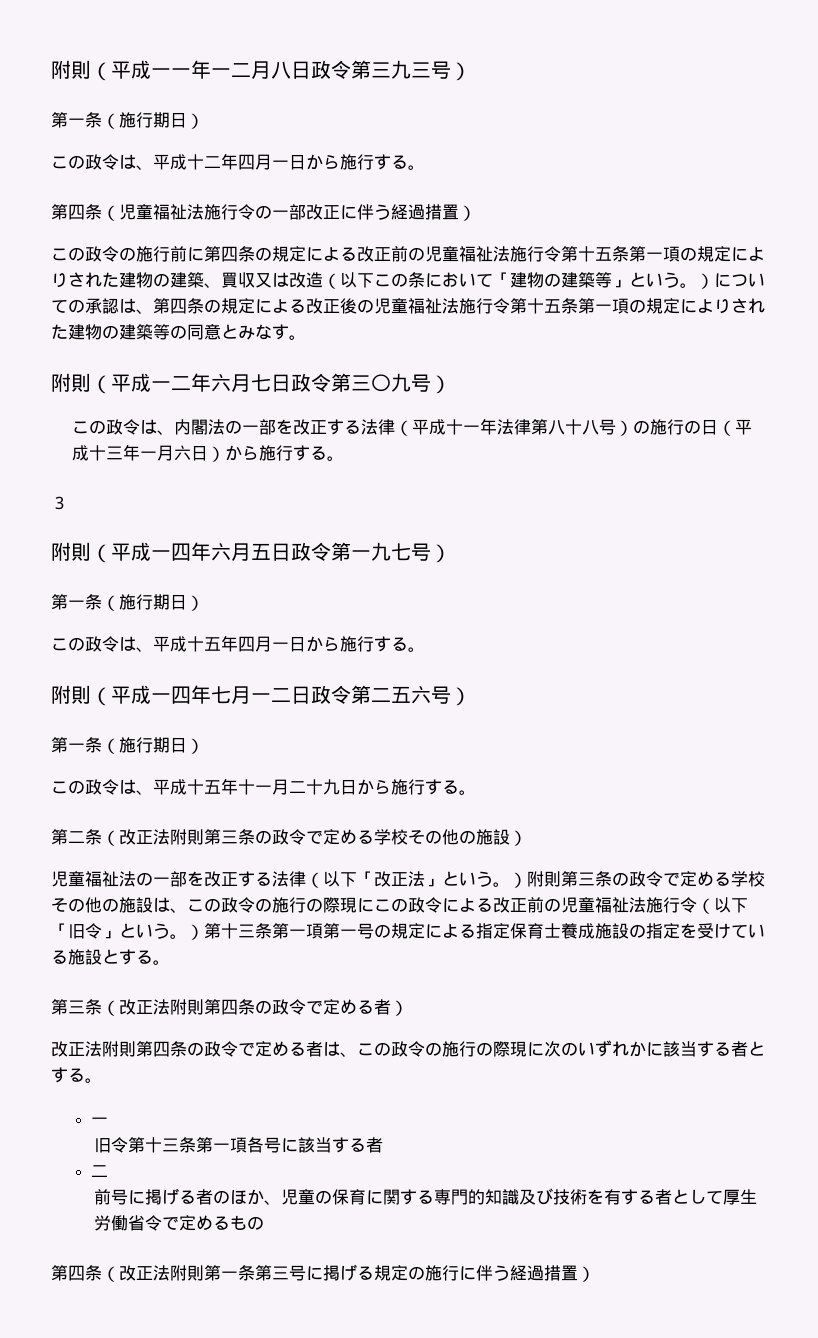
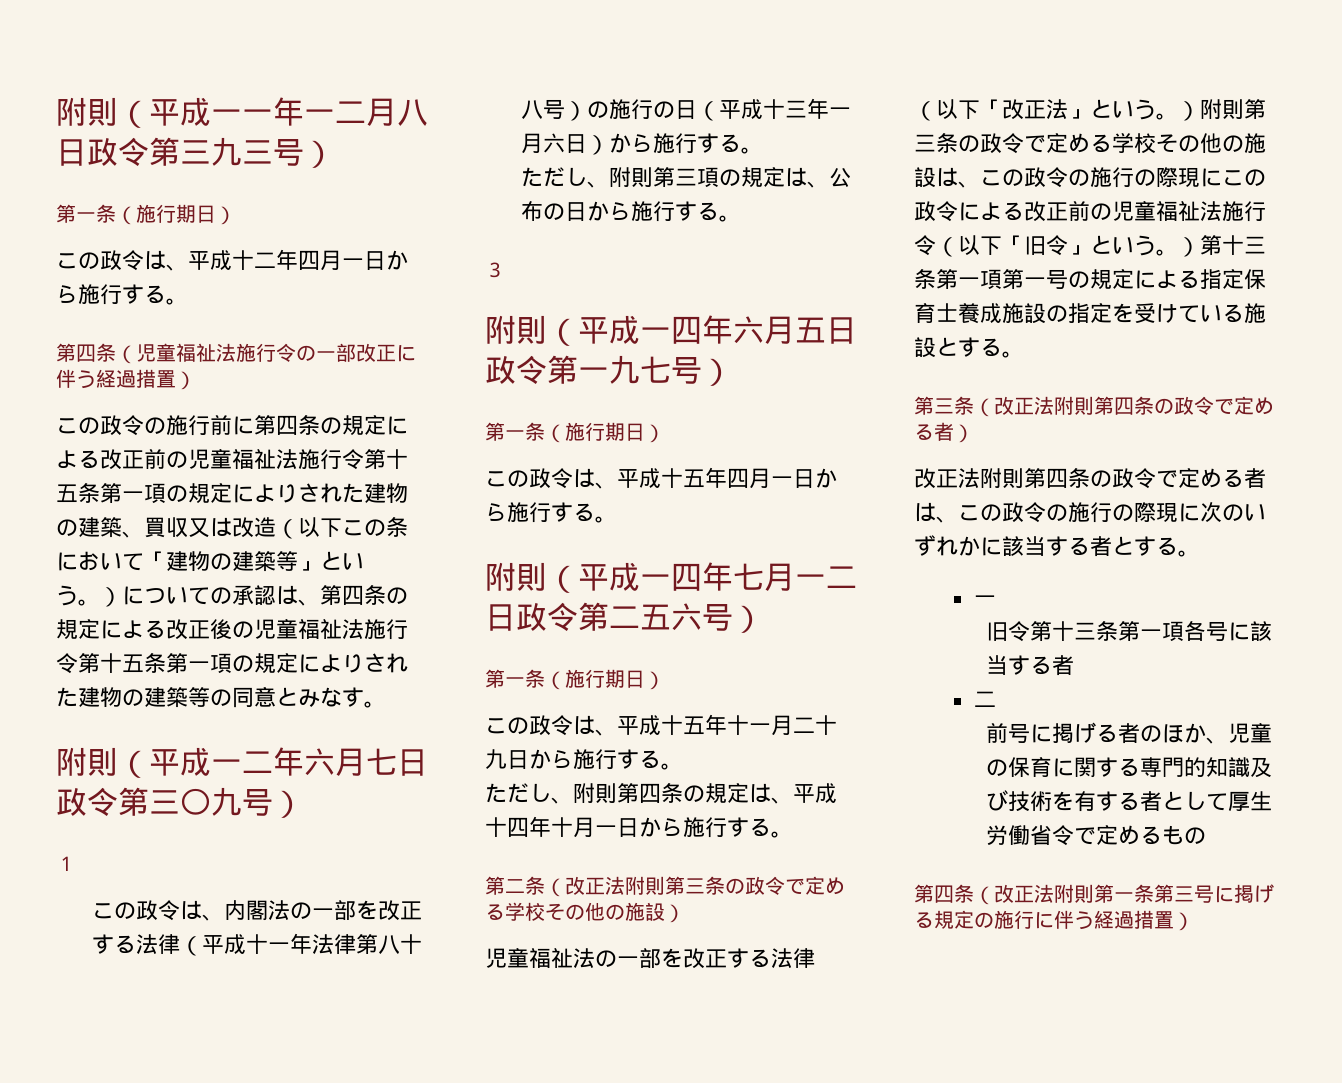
+ １
+ ただし、附則第三項の規定は、公布の日から施行する。
+ ただし、附則第四条の規定は、平成十四年十月一日から施行する。

